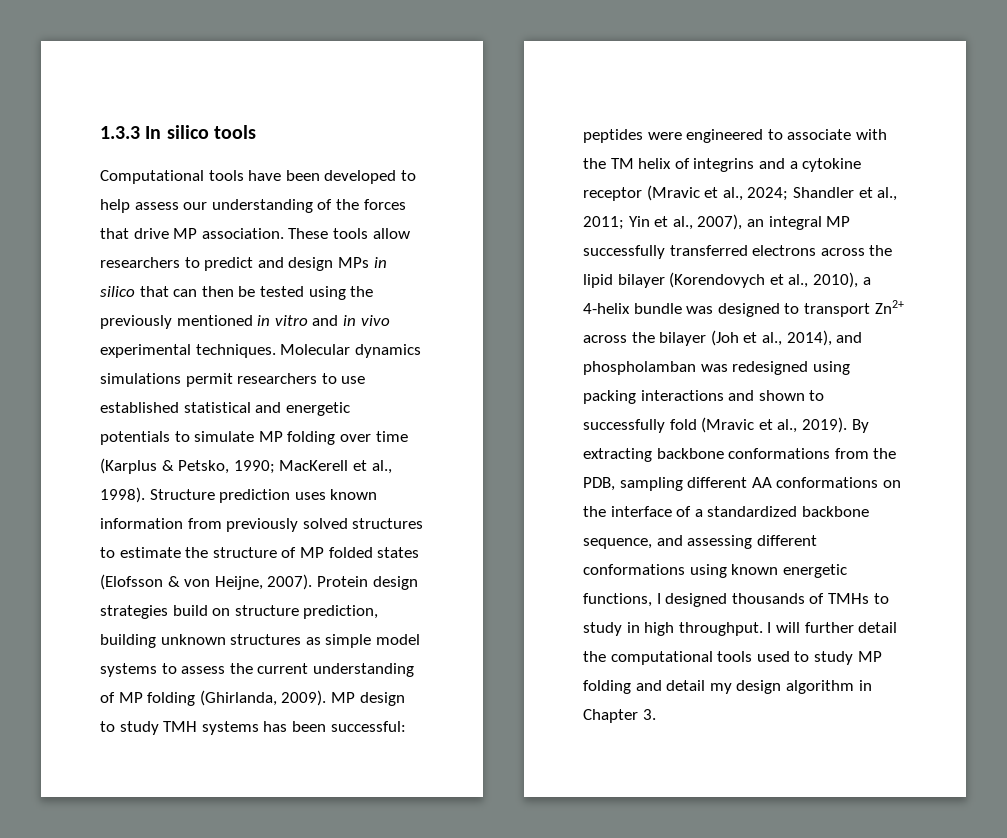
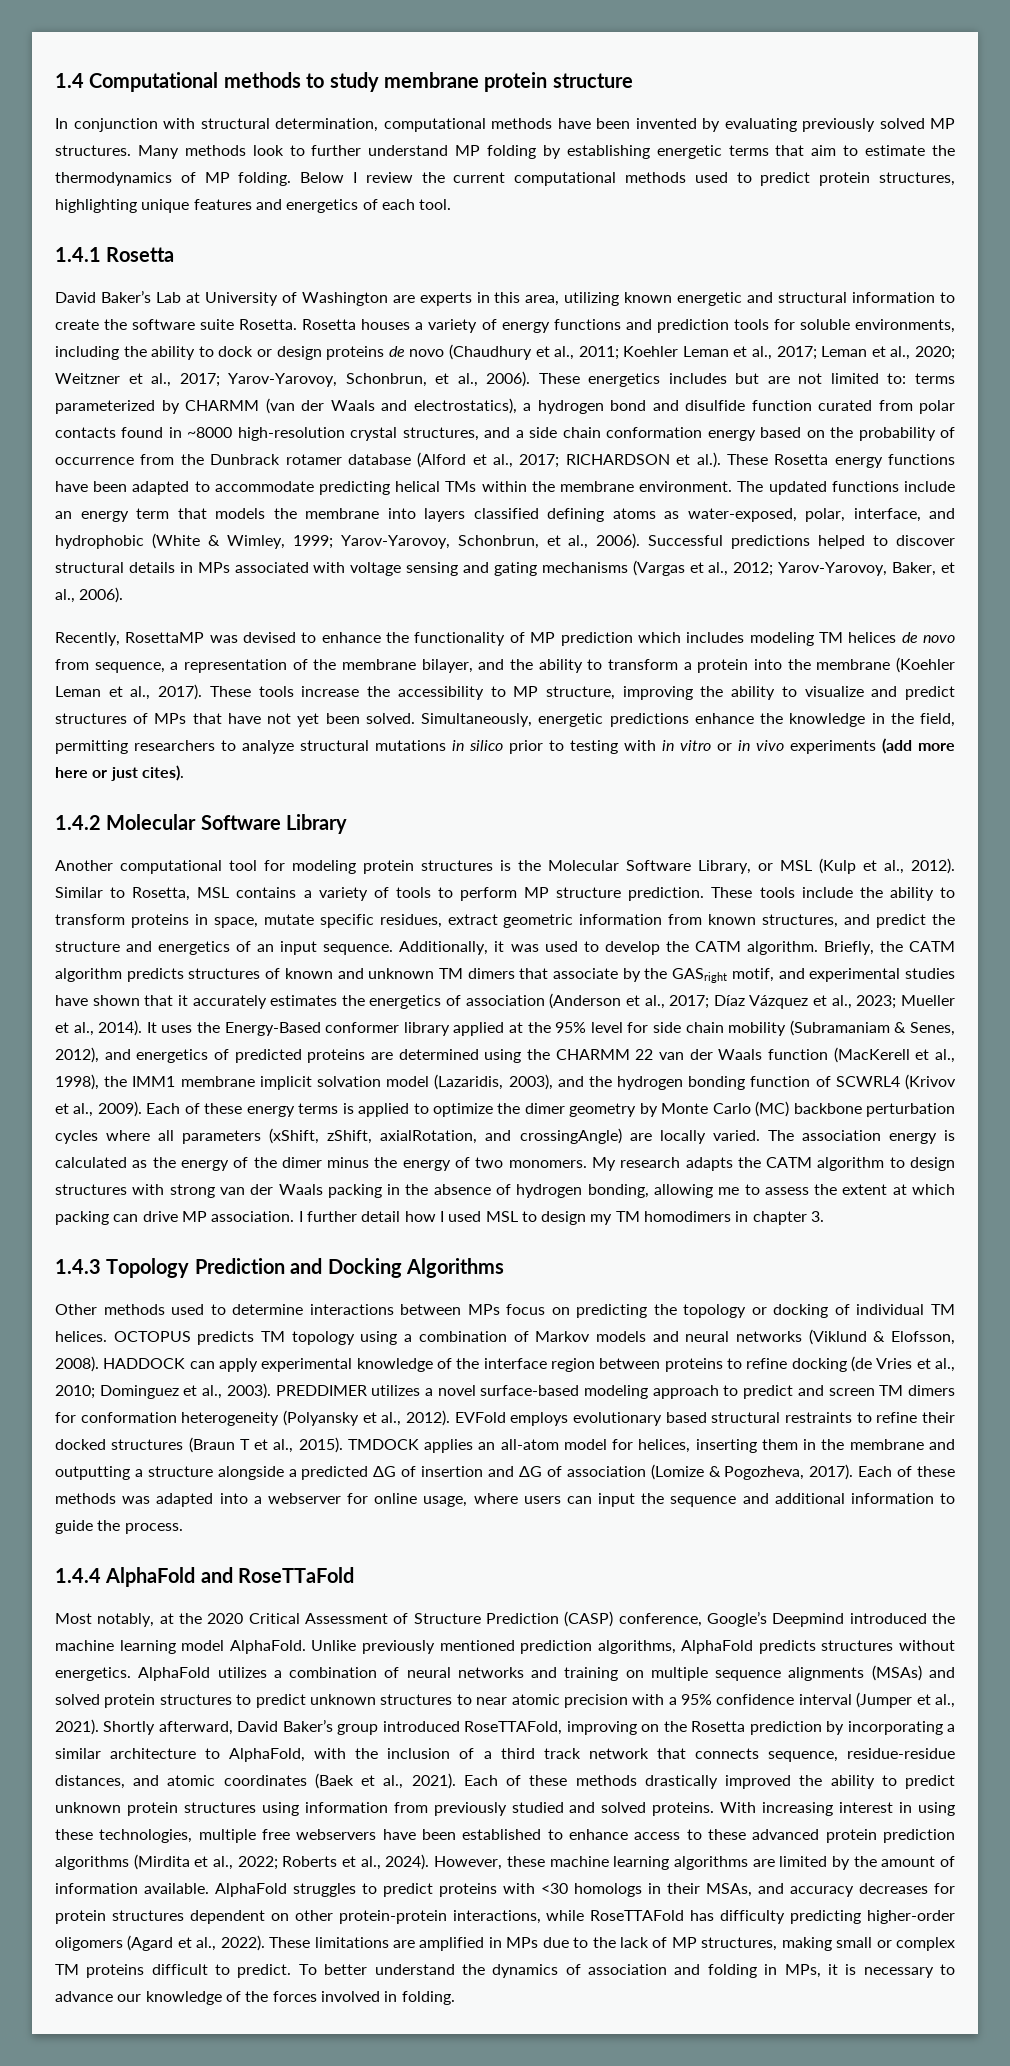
- 1.3.3 In silico tools
- Computational tools have been developed to help assess our understanding of the forces that drive MP association. These tools allow researchers to predict and design MPs in silico that can then be tested using the previously mentioned in vitro and in vivo experimental techniques. Molecular dynamics simulations permit researchers to use established statistical and energetic potentials to simulate MP folding over time (Karplus & Petsko, 1990; MacKerell et al., 1998). Structure prediction uses known information from previously solved structures to estimate the structure of MP folded states (Elofsson & von Heijne, 2007). Protein design strategies build on structure prediction, building unknown structures as simple model systems to assess the current understanding of MP folding (Ghirlanda, 2009). MP design to study TMH systems has been successful: peptides were engineered to associate with the TM helix of integrins and a cytokine receptor (Mravic et al., 2024; Shandler et al., 2011; Yin et al., 2007), an integral MP successfully transferred electrons across the lipid bilayer (Korendovych et al., 2010), a 4-helix bundle was designed to transport Zn2+ across the bilayer (Joh et al., 2014), and phospholamban was redesigned using packing interactions and shown to successfully fold (Mravic et al., 2019). By extracting backbone conformations from the PDB, sampling different AA conformations on the interface of a standardized backbone sequence, and assessing different conformations using known energetic functions, I designed thousands of TMHs to study in high throughput. I will further detail the computational tools used to study MP folding and detail my design algorithm in Chapter 3.
+ 1.4 Computational methods to study membrane protein structure
+ In conjunction with structural determination, computational methods have been invented by evaluating previously solved MP structures. Many methods look to further understand MP folding by establishing energetic terms that aim to estimate the thermodynamics of MP folding. Below I review the current computational methods used to predict protein structures, highlighting unique features and energetics of each tool.
+ 1.4.1 Rosetta
+ David Baker’s Lab at University of Washington are experts in this area, utilizing known energetic and structural information to create the software suite Rosetta. Rosetta houses a variety of energy functions and prediction tools for soluble environments, including the ability to dock or design proteins de novo (Chaudhury et al., 2011; Koehler Leman et al., 2017; Leman et al., 2020; Weitzner et al., 2017; Yarov-Yarovoy, Schonbrun, et al., 2006). These energetics includes but are not limited to: terms parameterized by CHARMM (van der Waals and electrostatics), a hydrogen bond and disulfide function curated from polar contacts found in ~8000 high-resolution crystal structures, and a side chain conformation energy based on the probability of occurrence from the Dunbrack rotamer database (Alford et al., 2017; RICHARDSON et al.). These Rosetta energy functions have been adapted to accommodate predicting helical TMs within the membrane environment. The updated functions include an energy term that models the membrane into layers classified defining atoms as water-exposed, polar, interface, and hydrophobic (White & Wimley, 1999; Yarov-Yarovoy, Schonbrun, et al., 2006). Successful predictions helped to discover structural details in MPs associated with voltage sensing and gating mechanisms (Vargas et al., 2012; Yarov-Yarovoy, Baker, et al., 2006).
+ Recently, RosettaMP was devised to enhance the functionality of MP prediction which includes modeling TM helices de novo from sequence, a representation of the membrane bilayer, and the ability to transform a protein into the membrane (Koehler Leman et al., 2017). These tools increase the accessibility to MP structure, improving the ability to visualize and predict structures of MPs that have not yet been solved. Simultaneously, energetic predictions enhance the knowledge in the field, permitting researchers to analyze structural mutations in silico prior to testing with in vitro or in vivo experiments (add more here or just cites).
+ 1.4.2 Molecular Software Library
+ Another computational tool for modeling protein structures is the Molecular Software Library, or MSL (Kulp et al., 2012). Similar to Rosetta, MSL contains a variety of tools to perform MP structure prediction. These tools include the ability to transform proteins in space, mutate specific residues, extract geometric information from known structures, and predict the structure and energetics of an input sequence. Additionally, it was used to develop the CATM algorithm. Briefly, the CATM algorithm predicts structures of known and unknown TM dimers that associate by the GASright motif, and experimental studies have shown that it accurately estimates the energetics of association (Anderson et al., 2017; Díaz Vázquez et al., 2023; Mueller et al., 2014). It uses the Energy-Based conformer library applied at the 95% level for side chain mobility (Subramaniam & Senes, 2012), and energetics of predicted proteins are determined using the CHARMM 22 van der Waals function (MacKerell et al., 1998), the IMM1 membrane implicit solvation model (Lazaridis, 2003), and the hydrogen bonding function of SCWRL4 (Krivov et al., 2009). Each of these energy terms is applied to optimize the dimer geometry by Monte Carlo (MC) backbone perturbation cycles where all parameters (xShift, zShift, axialRotation, and crossingAngle) are locally varied. The association energy is calculated as the energy of the dimer minus the energy of two monomers. My research adapts the CATM algorithm to design structures with strong van der Waals packing in the absence of hydrogen bonding, allowing me to assess the extent at which packing can drive MP association. I further detail how I used MSL to design my TM homodimers in chapter 3.
+ 1.4.3 Topology Prediction and Docking Algorithms
+ Other methods used to determine interactions between MPs focus on predicting the topology or docking of individual TM helices. OCTOPUS predicts TM topology using a combination of Markov models and neural networks (Viklund & Elofsson, 2008). HADDOCK can apply experimental knowledge of the interface region between proteins to refine docking (de Vries et al., 2010; Dominguez et al., 2003). PREDDIMER utilizes a novel surface-based modeling approach to predict and screen TM dimers for conformation heterogeneity (Polyansky et al., 2012). EVFold employs evolutionary based structural restraints to refine their docked structures (Braun T et al., 2015). TMDOCK applies an all-atom model for helices, inserting them in the membrane and outputting a structure alongside a predicted ΔG of insertion and ΔG of association (Lomize & Pogozheva, 2017). Each of these methods was adapted into a webserver for online usage, where users can input the sequence and additional information to guide the process.
+ 1.4.4 AlphaFold and RoseTTaFold
+ Most notably, at the 2020 Critical Assessment of Structure Prediction (CASP) conference, Google’s Deepmind introduced the machine learning model AlphaFold. Unlike previously mentioned prediction algorithms, AlphaFold predicts structures without energetics. AlphaFold utilizes a combination of neural networks and training on multiple sequence alignments (MSAs) and solved protein structures to predict unknown structures to near atomic precision with a 95% confidence interval (Jumper et al., 2021). Shortly afterward, David Baker’s group introduced RoseTTAFold, improving on the Rosetta prediction by incorporating a similar architecture to AlphaFold, with the inclusion of a third track network that connects sequence, residue-residue distances, and atomic coordinates (Baek et al., 2021). Each of these methods drastically improved the ability to predict unknown protein structures using information from previously studied and solved proteins. With increasing interest in using these technologies, multiple free webservers have been established to enhance access to these advanced protein prediction algorithms (Mirdita et al., 2022; Roberts et al., 2024). However, these machine learning algorithms are limited by the amount of information available. AlphaFold struggles to predict proteins with <30 homologs in their MSAs, and accuracy decreases for protein structures dependent on other protein-protein interactions, while RoseTTAFold has difficulty predicting higher-order oligomers (Agard et al., 2022). These limitations are amplified in MPs due to the lack of MP structures, making small or complex TM proteins difficult to predict. To better understand the dynamics of association and folding in MPs, it is necessary to advance our knowledge of the forces involved in folding.

